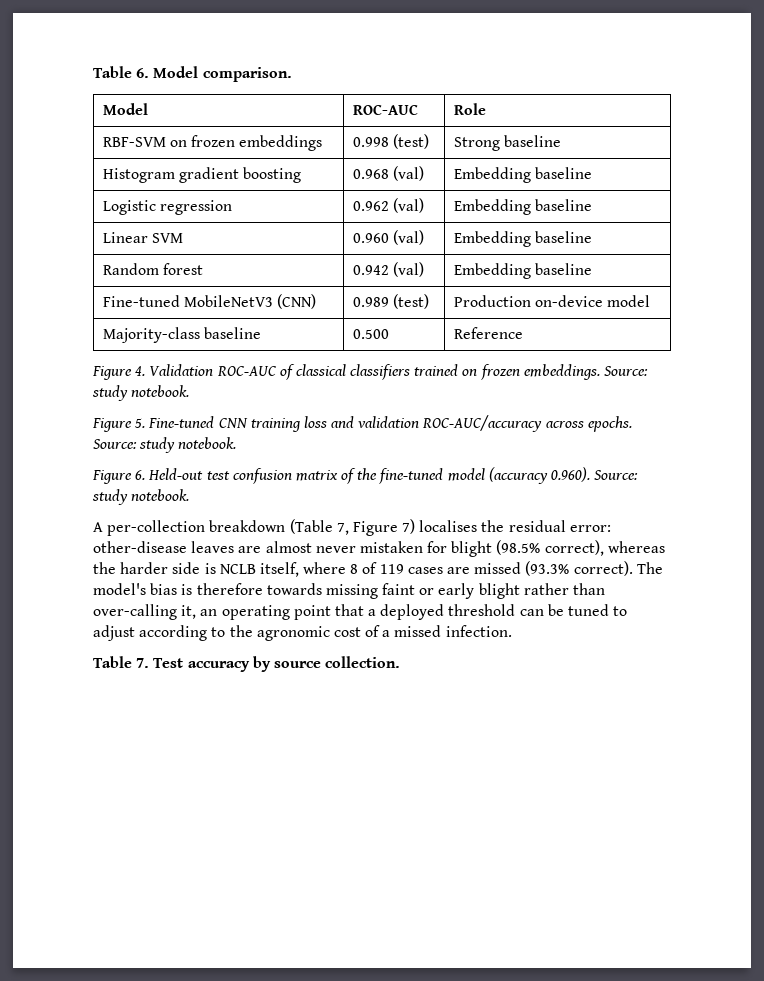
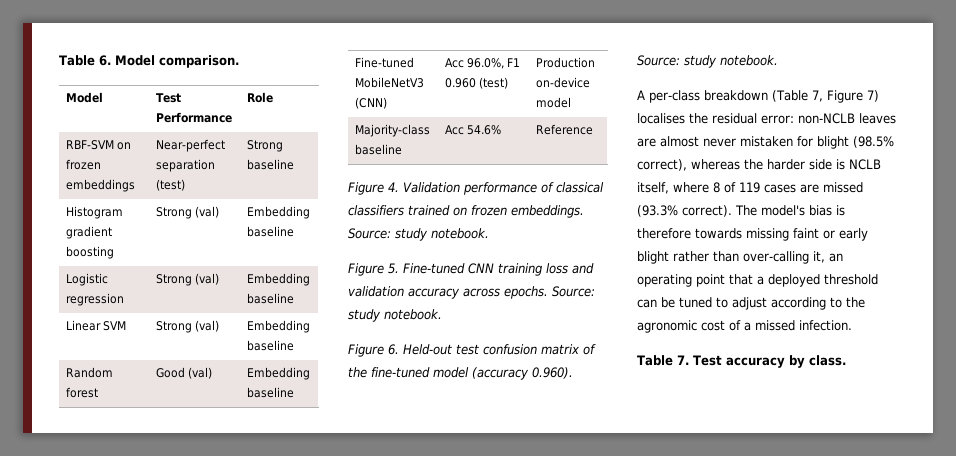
- Model | ROC-AUC | Role
+ Model | Test Performance | Role
- RBF-SVM on frozen embeddings | 0.998 (test) | Strong baseline
+ RBF-SVM on frozen embeddings | Near-perfect separation (test) | Strong baseline
- Histogram gradient boosting | 0.968 (val) | Embedding baseline
+ Histogram gradient boosting | Strong (val) | Embedding baseline
- Logistic regression | 0.962 (val) | Embedding baseline
+ Logistic regression | Strong (val) | Embedding baseline
- Linear SVM | 0.960 (val) | Embedding baseline
+ Linear SVM | Strong (val) | Embedding baseline
- Random forest | 0.942 (val) | Embedding baseline
+ Random forest | Good (val) | Embedding baseline
- Fine-tuned MobileNetV3 (CNN) | 0.989 (test) | Production on-device model
+ Fine-tuned MobileNetV3 (CNN) | Acc 96.0%, F1 0.960 (test) | Production on-device model
- Majority-class baseline | 0.500 | Reference
+ Majority-class baseline | Acc 54.6% | Reference
- Figure 4. Validation ROC-AUC of classical classifiers trained on frozen embeddings.
+ Figure 4. Validation performance of classical classifiers trained on frozen embeddings.
- Figure 5. Fine-tuned CNN training loss and validation ROC-AUC/accuracy across epochs.
+ Figure 5. Fine-tuned CNN training loss and validation accuracy across epochs.
- A per-collection breakdown (Table 7, Figure 7) localises the residual error: other-disease leaves are almost never mistaken for blight (98.5% correct), whereas the harder side is NCLB itself, where 8 of 119 cases are missed (93.3% correct).
+ A per-class breakdown (Table 7, Figure 7) localises the residual error: non-NCLB leaves are almost never mistaken for blight (98.5% correct), whereas the harder side is NCLB itself, where 8 of 119 cases are missed (93.3% correct).
- Table 7. Test accuracy by source collection.
+ Table 7. Test accuracy by class.

